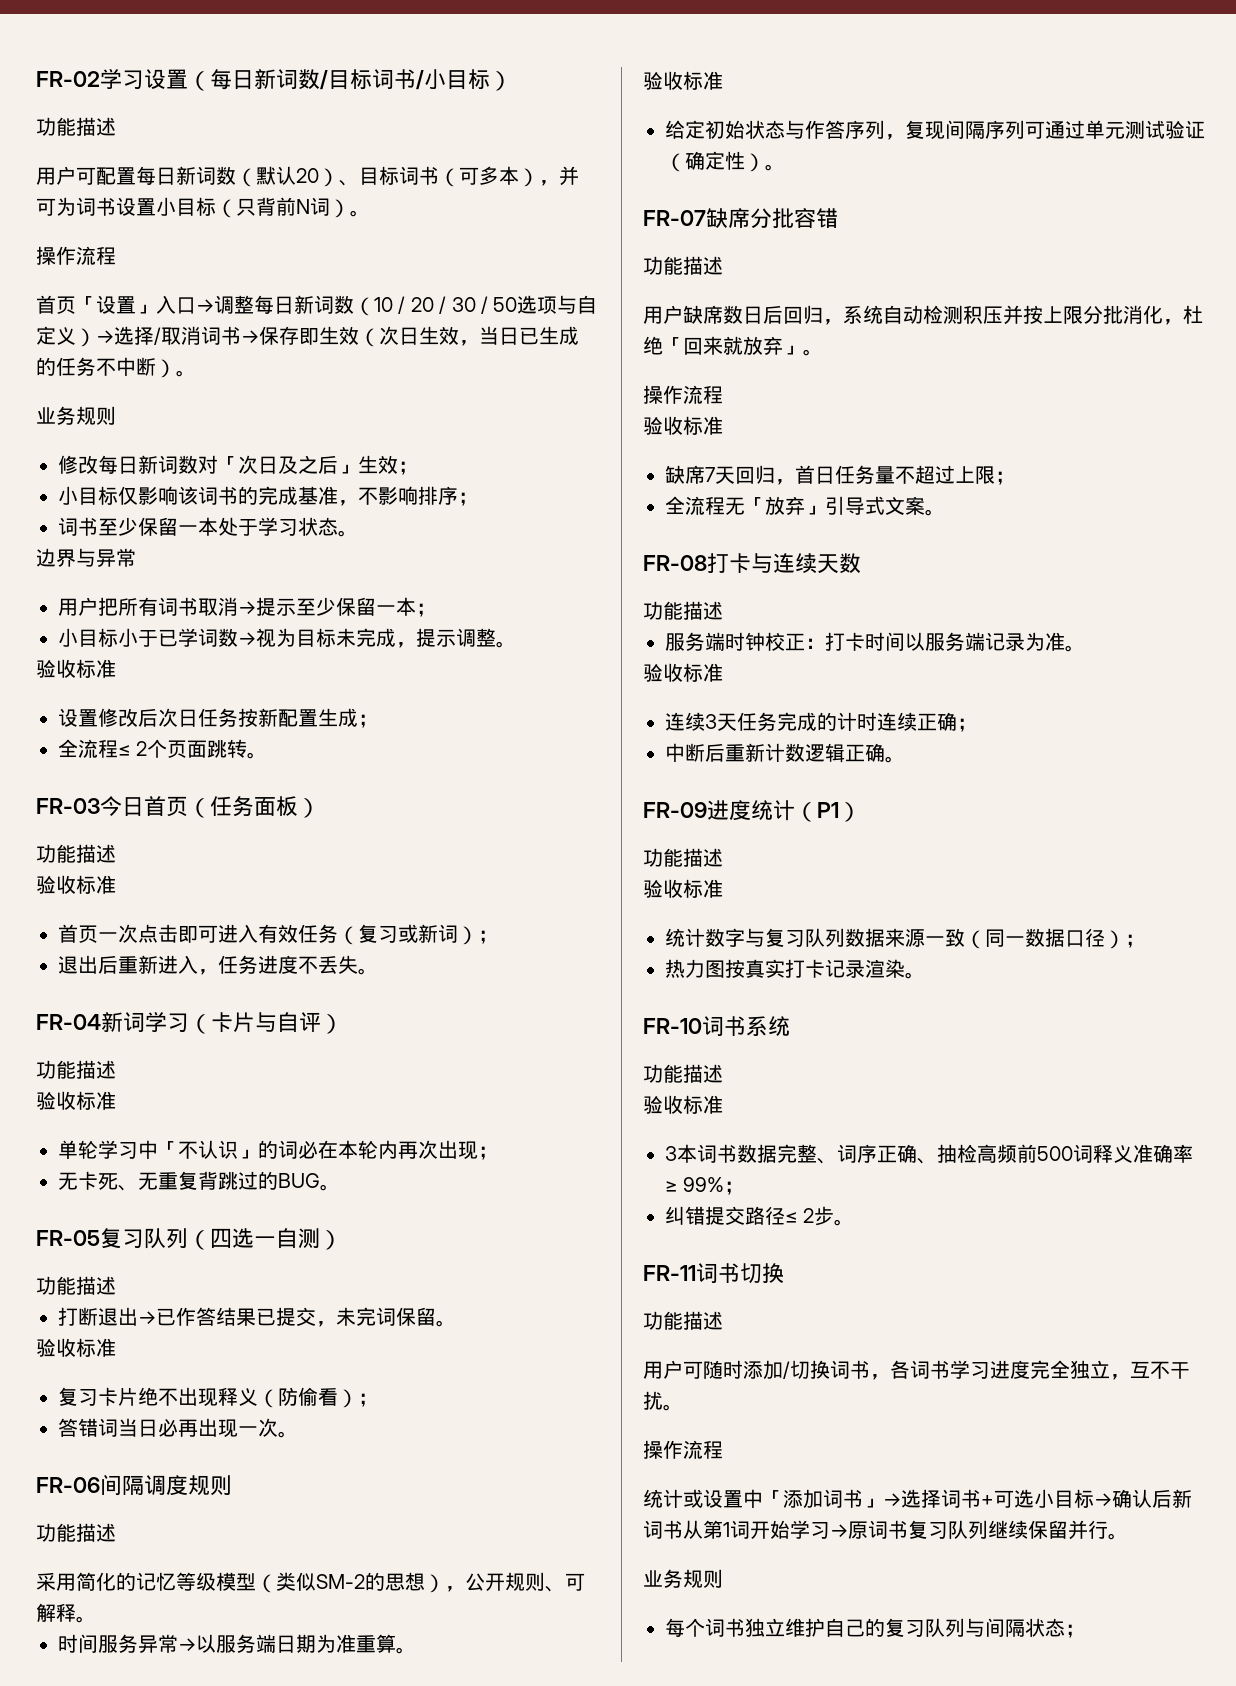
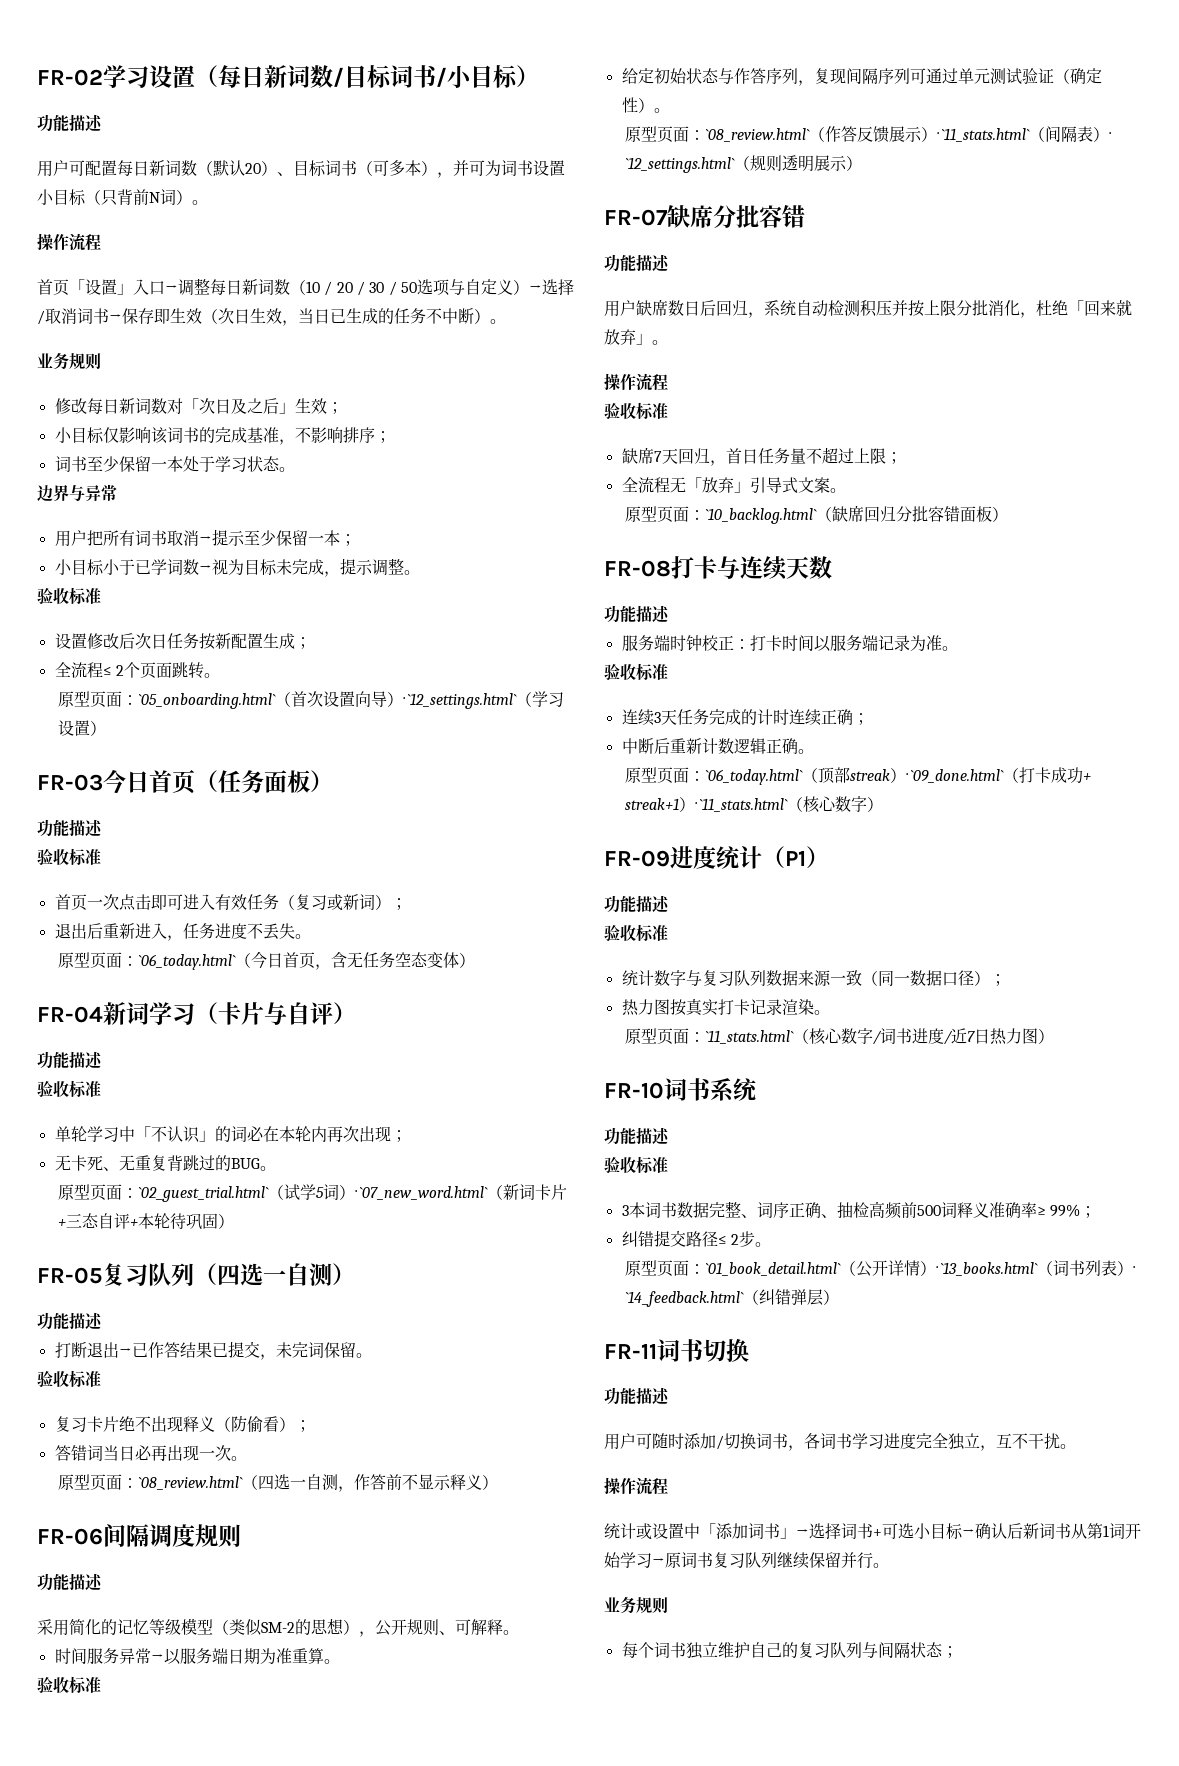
+ 原型页面：`05_onboarding.html`（首次设置向导）· `12_settings.html`（学习设置）
+ 原型页面：`06_today.html`（今日首页，含无任务空态变体）
+ 原型页面：`02_guest_trial.html`（试学5词）· `07_new_word.html`（新词卡片+三态自评+本轮待巩固）
+ 原型页面：`08_review.html`（四选一自测，作答前不显示释义）
+ 原型页面：`08_review.html`（作答反馈展示）· `11_stats.html`（间隔表）· `12_settings.html`（规则透明展示）
+ 原型页面：`10_backlog.html`（缺席回归分批容错面板）
+ 原型页面：`06_today.html`（顶部streak）· `09_done.html`（打卡成功+ streak+1）· `11_stats.html`（核心数字）
+ 原型页面：`11_stats.html`（核心数字/词书进度/近7日热力图）
+ 原型页面：`01_book_detail.html`（公开详情）· `13_books.html`（词书列表）· `14_feedback.html`（纠错弹层）

